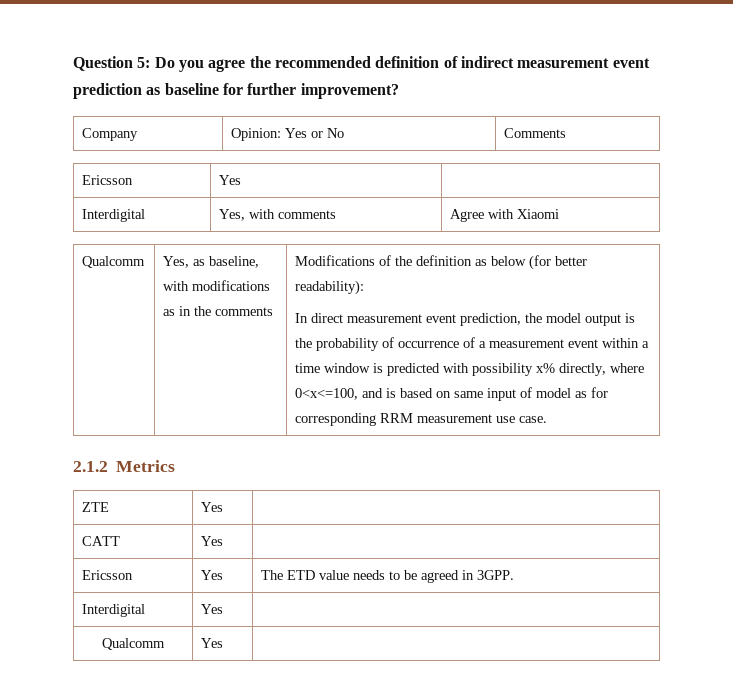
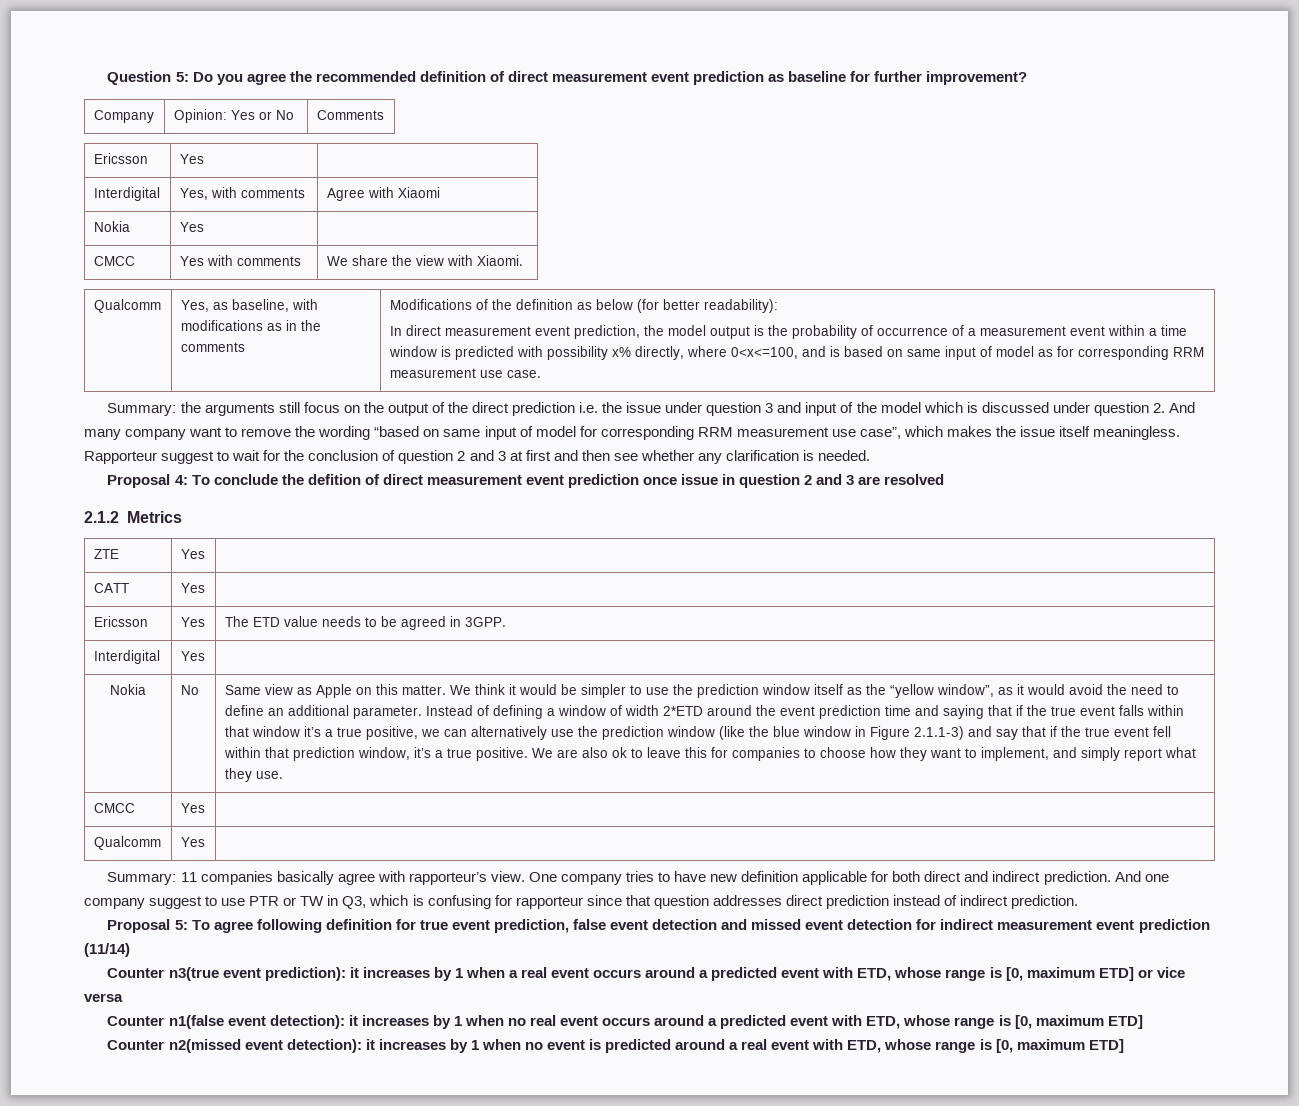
- Question 5: Do you agree the recommended definition of indirect measurement event prediction as baseline for further improvement?
+ Question 5: Do you agree the recommended definition of direct measurement event prediction as baseline for further improvement?
+ Nokia | Yes |
+ CMCC | Yes with comments | We share the view with Xiaomi.
+ Summary: the arguments still focus on the output of the direct prediction i.e. the issue under question 3 and input of the model which is discussed under question 2. And many company want to remove the wording “based on same input of model for corresponding RRM measurement use case”, which makes the issue itself meaningless. Rapporteur suggest to wait for the conclusion of question 2 and 3 at first and then see whether any clarification is needed.
+ Proposal 4: To conclude the defition of direct measurement event prediction once issue in question 2 and 3 are resolved
- Qualcomm | Yes
+ Nokia | No | Same view as Apple on this matter. We think it would be simpler to use the prediction window itself as the “yellow window”, as it would avoid the need to define an additional parameter. Instead of defining a window of width 2*ETD around the event prediction time and saying that if the true event falls within that window it’s a true positive, we can alternatively use the prediction window (like the blue window in Figure 2.1.1-3) and say that if the true event fell within that prediction window, it’s a true positive. We are also ok to leave this for companies to choose how they want to implement, and simply report what they use.
+ CMCC | Yes |
+ Qualcomm | Yes |
+ Summary: 11 companies basically agree with rapporteur’s view. One company tries to have new definition applicable for both direct and indirect prediction. And one company suggest to use PTR or TW in Q3, which is confusing for rapporteur since that question addresses direct prediction instead of indirect prediction.
+ Proposal 5: To agree following definition for true event prediction, false event detection and missed event detection for indirect measurement event prediction (11/14)
+ Counter n3(true event prediction): it increases by 1 when a real event occurs around a predicted event with ETD, whose range is [0, maximum ETD] or vice versa
+ Counter n1(false event detection): it increases by 1 when no real event occurs around a predicted event with ETD, whose range is [0, maximum ETD]
+ Counter n2(missed event detection): it increases by 1 when no event is predicted around a real event with ETD, whose range is [0, maximum ETD]

